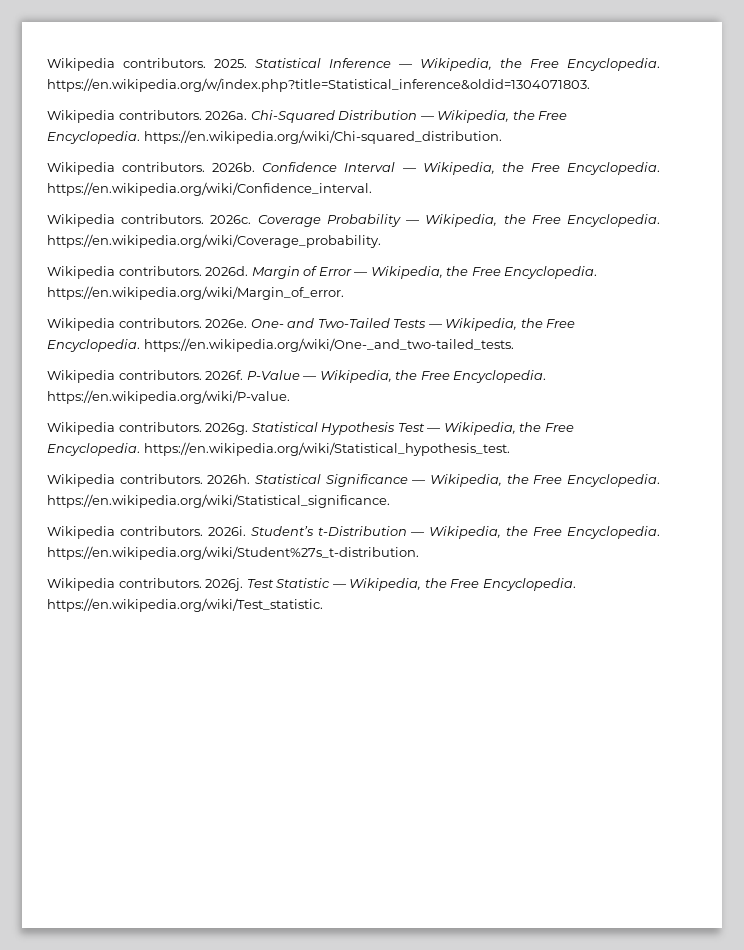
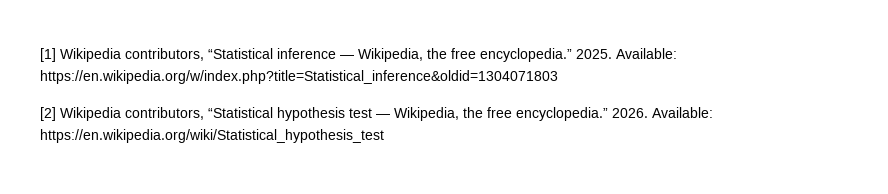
- Wikipedia contributors. 2025. Statistical Inference — Wikipedia, the Free Encyclopedia. https://en.wikipedia.org/w/index.php?title=Statistical_inference&oldid=1304071803.
- Wikipedia contributors. 2026a. Chi-Squared Distribution — Wikipedia, the Free Encyclopedia. https://en.wikipedia.org/wiki/Chi-squared_distribution.
- Wikipedia contributors. 2026b. Confidence Interval — Wikipedia, the Free Encyclopedia. https://en.wikipedia.org/wiki/Confidence_interval.
- Wikipedia contributors. 2026c. Coverage Probability — Wikipedia, the Free Encyclopedia. https://en.wikipedia.org/wiki/Coverage_probability.
- Wikipedia contributors. 2026d. Margin of Error — Wikipedia, the Free Encyclopedia. https://en.wikipedia.org/wiki/Margin_of_error.
- Wikipedia contributors. 2026e. One- and Two-Tailed Tests — Wikipedia, the Free Encyclopedia. https://en.wikipedia.org/wiki/One-_and_two-tailed_tests.
- Wikipedia contributors. 2026f. P-Value — Wikipedia, the Free Encyclopedia. https://en.wikipedia.org/wiki/P-value.
- Wikipedia contributors. 2026g. Statistical Hypothesis Test — Wikipedia, the Free Encyclopedia. https://en.wikipedia.org/wiki/Statistical_hypothesis_test.
- Wikipedia contributors. 2026h. Statistical Significance — Wikipedia, the Free Encyclopedia. https://en.wikipedia.org/wiki/Statistical_significance.
- Wikipedia contributors. 2026i. Student’s t-Distribution — Wikipedia, the Free Encyclopedia. https://en.wikipedia.org/wiki/Student%27s_t-distribution.
- Wikipedia contributors. 2026j. Test Statistic — Wikipedia, the Free Encyclopedia. https://en.wikipedia.org/wiki/Test_statistic.
+ [1] Wikipedia contributors, “Statistical inference — Wikipedia, the free encyclopedia.” 2025. Available: https://en.wikipedia.org/w/index.php?title=Statistical_inference&oldid=1304071803
+ [2] Wikipedia contributors, “Statistical hypothesis test — Wikipedia, the free encyclopedia.” 2026. Available: https://en.wikipedia.org/wiki/Statistical_hypothesis_test

